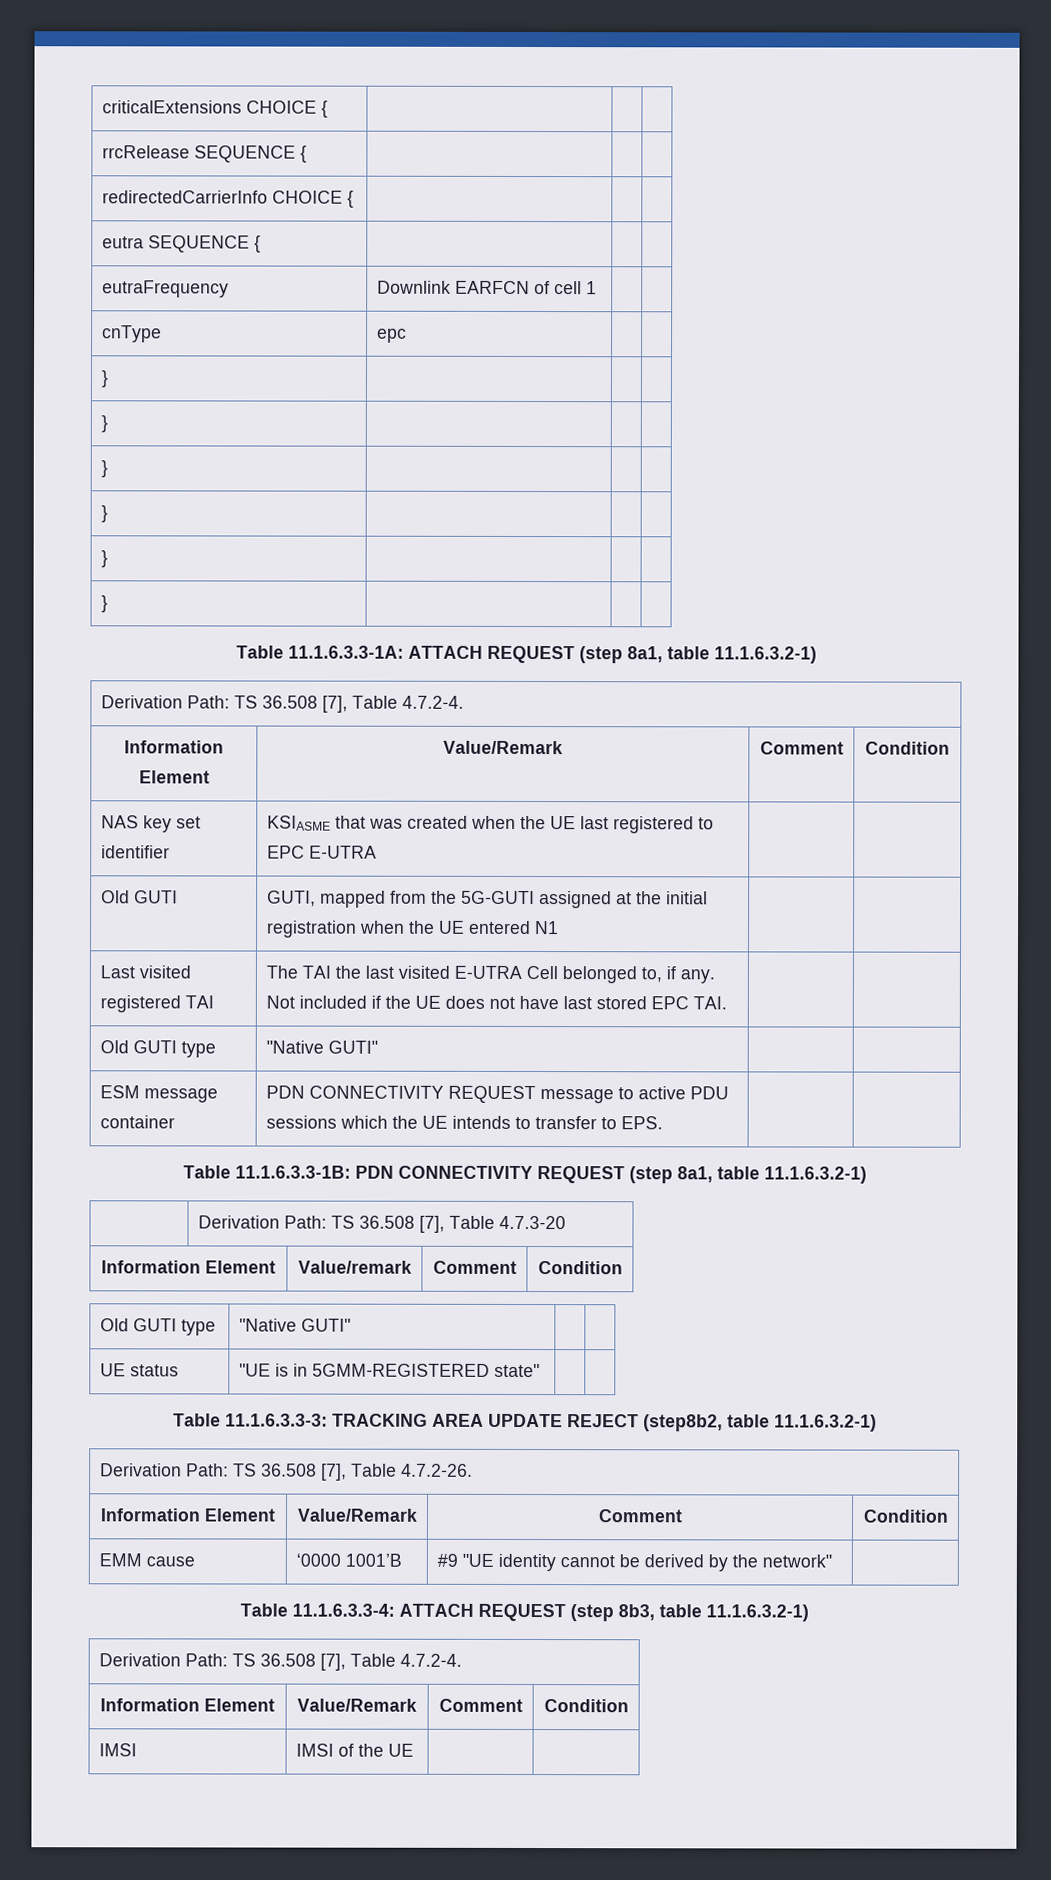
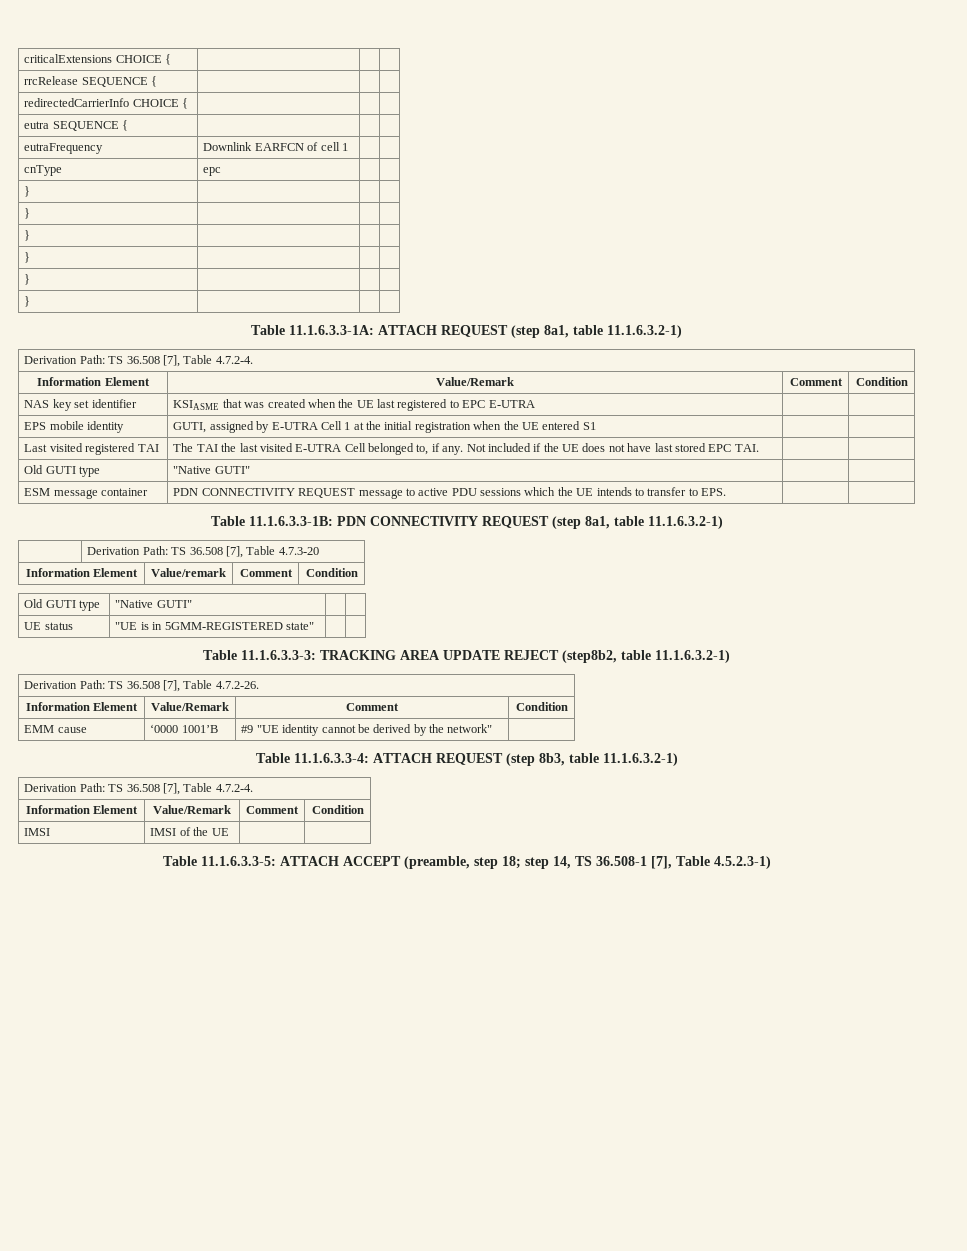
- Old GUTI | GUTI, mapped from the 5G-GUTI assigned at the initial registration when the UE entered N1 | |
+ EPS mobile identity | GUTI, assigned by E-UTRA Cell 1 at the initial registration when the UE entered S1 | |
+ Table 11.1.6.3.3-5: ATTACH ACCEPT (preamble, step 18; step 14, TS 36.508-1 [7], Table 4.5.2.3-1)

